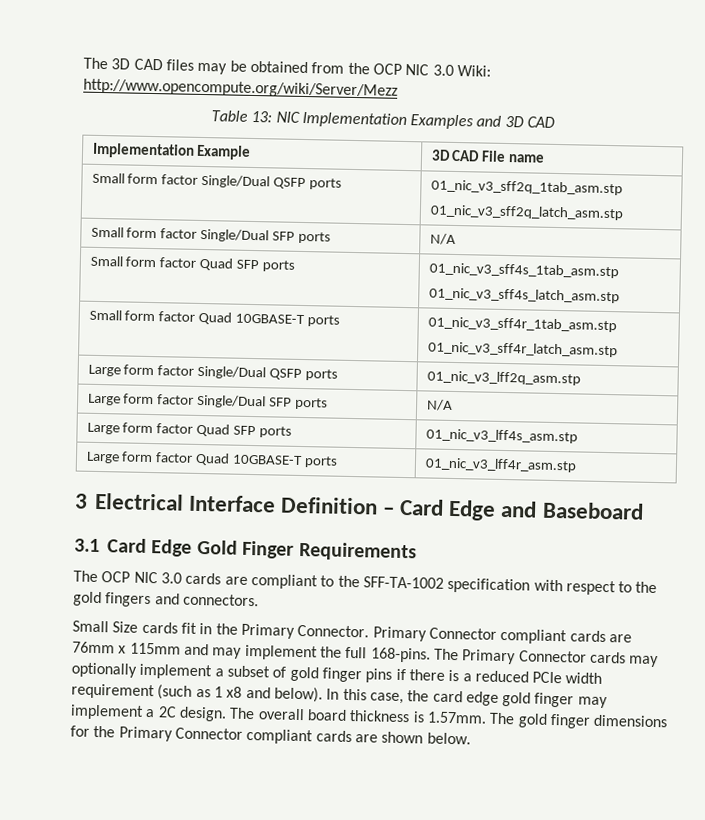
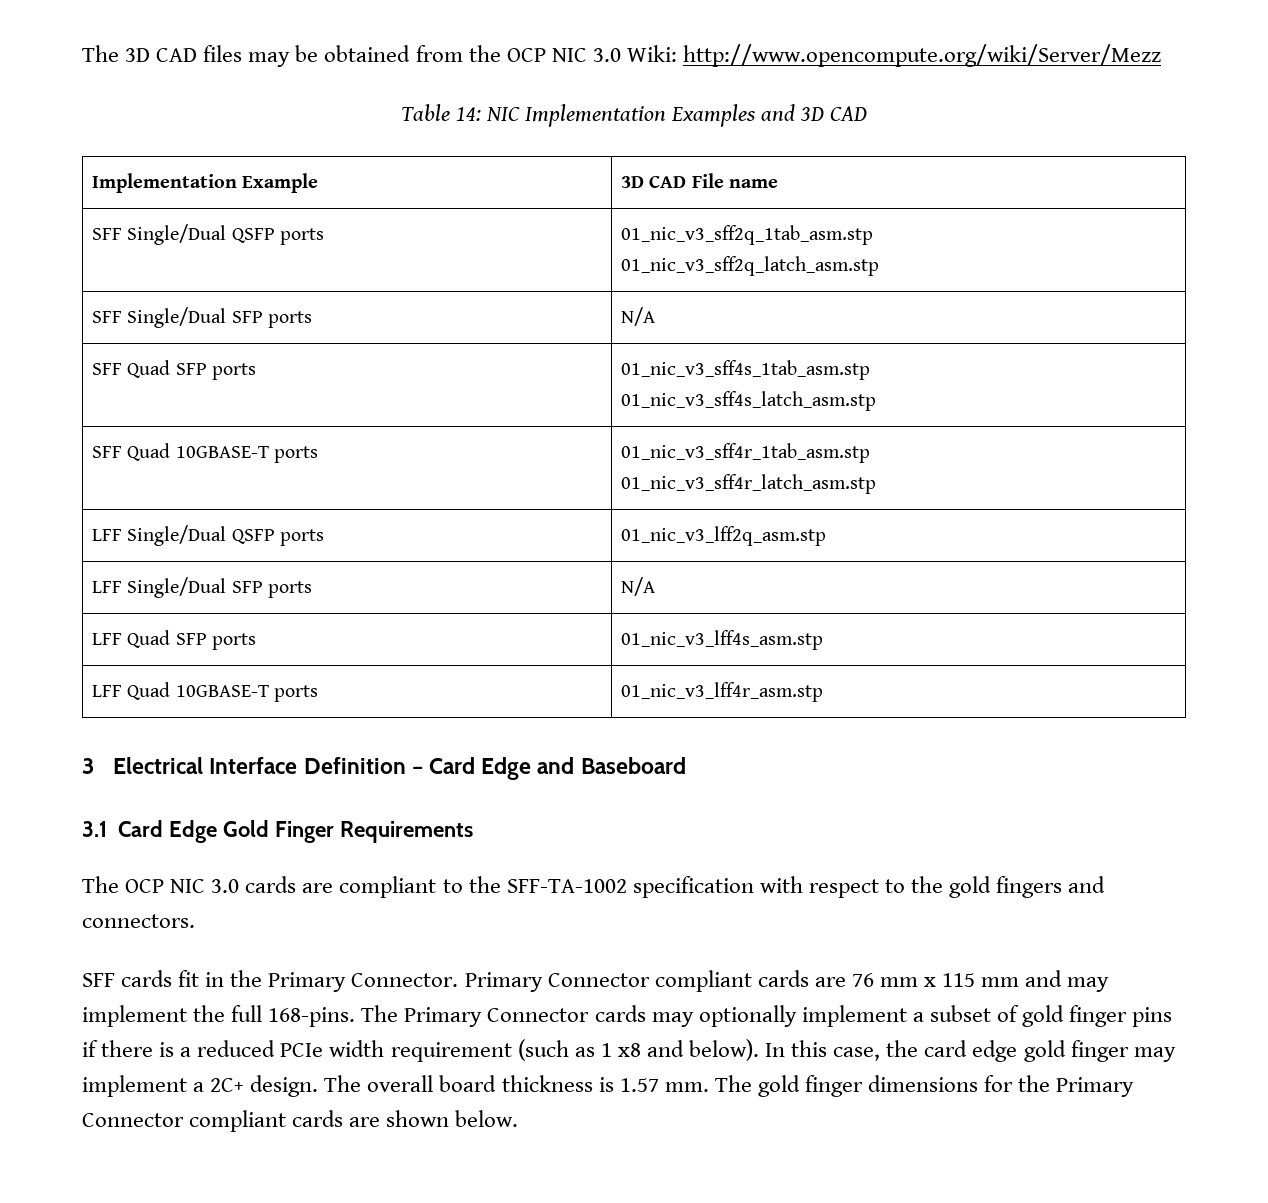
- Table 13: NIC Implementation Examples and 3D CAD
+ Table 14: NIC Implementation Examples and 3D CAD
- Small form factor Single/Dual QSFP ports | 01_nic_v3_sff2q_1tab_asm.stp
+ SFF Single/Dual QSFP ports | 01_nic_v3_sff2q_1tab_asm.stp
- Small form factor Single/Dual SFP ports | N/A
- Small form factor Quad SFP ports | 01_nic_v3_sff4s_1tab_asm.stp
+ SFF Single/Dual SFP ports | N/A
+ SFF Quad SFP ports | 01_nic_v3_sff4s_1tab_asm.stp
- Small form factor Quad 10GBASE-T ports | 01_nic_v3_sff4r_1tab_asm.stp
+ SFF Quad 10GBASE-T ports | 01_nic_v3_sff4r_1tab_asm.stp
- Large form factor Single/Dual QSFP ports | 01_nic_v3_lff2q_asm.stp
+ LFF Single/Dual QSFP ports | 01_nic_v3_lff2q_asm.stp
- Large form factor Single/Dual SFP ports | N/A
- Large form factor Quad SFP ports | 01_nic_v3_lff4s_asm.stp
+ LFF Single/Dual SFP ports | N/A
+ LFF Quad SFP ports | 01_nic_v3_lff4s_asm.stp
- Large form factor Quad 10GBASE-T ports | 01_nic_v3_lff4r_asm.stp
+ LFF Quad 10GBASE-T ports | 01_nic_v3_lff4r_asm.stp
- Small Size cards fit in the Primary Connector.
+ SFF cards fit in the Primary Connector.
- Primary Connector compliant cards are 76mm x 115mm and may implement the full 168-pins.
+ Primary Connector compliant cards are 76 mm x 115 mm and may implement the full 168-pins.
- In this case, the card edge gold finger may implement a 2C design.
+ In this case, the card edge gold finger may implement a 2C+ design.
- The overall board thickness is 1.57mm. The gold finger dimensions for the Primary Connector compliant cards are shown below.
+ The overall board thickness is 1.57 mm. The gold finger dimensions for the Primary Connector compliant cards are shown below.

